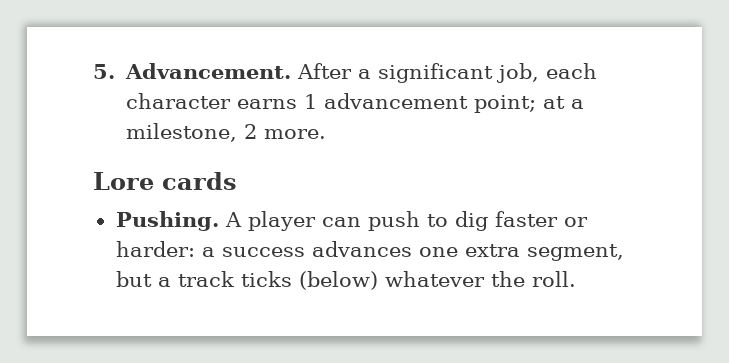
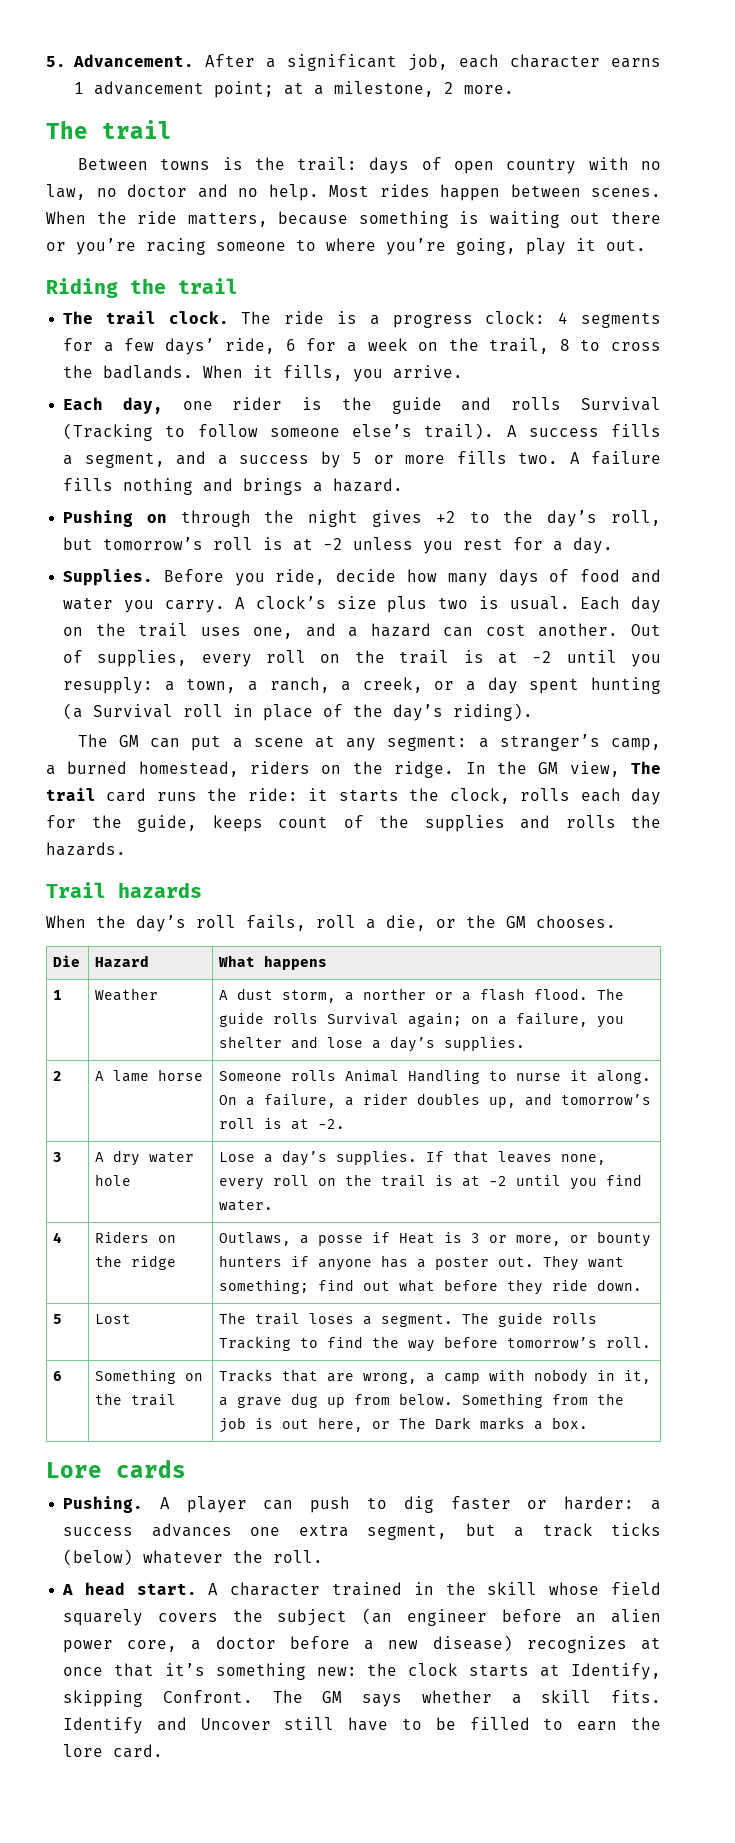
  After a significant job, each character earns 1 advancement point; at a milestone, 2 more.
+ The trail
+ Between towns is the trail: days of open country with no law, no doctor and no help. Most rides happen between scenes. When the ride matters, because something is waiting out there or you’re racing someone to where you’re going, play it out.
+ Riding the trail
+ The trail clock. The ride is a progress clock: 4 segments for a few days’ ride, 6 for a week on the trail, 8 to cross the badlands. When it fills, you arrive.
+ Each day, one rider is the guide and rolls Survival (Tracking to follow someone else’s trail). A success fills a segment, and a success by 5 or more fills two. A failure fills nothing and brings a hazard.
+ Pushing on through the night gives +2 to the day’s roll, but tomorrow’s roll is at −2 unless you rest for a day.
+ Supplies. Before you ride, decide how many days of food and water you carry. A clock’s size plus two is usual. Each day on the trail uses one, and a hazard can cost another. Out of supplies, every roll on the trail is at −2 until you resupply: a town, a ranch, a creek, or a day spent hunting (a Survival roll in place of the day’s riding).
+ The GM can put a scene at any segment: a stranger’s camp, a burned homestead, riders on the ridge. In the GM view, The trail card runs the ride: it starts the clock, rolls each day for the guide, keeps count of the supplies and rolls the hazards.
+ Trail hazards
+ When the day’s roll fails, roll a die, or the GM chooses.
+ Die | Hazard | What happens
+ 1 | Weather | A dust storm, a norther or a flash flood. The guide rolls Survival again; on a failure, you shelter and lose a day’s supplies.
+ 2 | A lame horse | Someone rolls Animal Handling to nurse it along. On a failure, a rider doubles up, and tomorrow’s roll is at −2.
+ 3 | A dry water hole | Lose a day’s supplies. If that leaves none, every roll on the trail is at −2 until you find water.
+ 4 | Riders on the ridge | Outlaws, a posse if Heat is 3 or more, or bounty hunters if anyone has a poster out. They want something; find out what before they ride down.
+ 5 | Lost | The trail loses a segment. The guide rolls Tracking to find the way before tomorrow’s roll.
+ 6 | Something on the trail | Tracks that are wrong, a camp with nobody in it, a grave dug up from below. Something from the job is out here, or The Dark marks a box.
+ A head start. A character trained in the skill whose field squarely covers the subject (an engineer before an alien power core, a doctor before a new disease) recognizes at once that it’s something new: the clock starts at Identify, skipping Confront. The GM says whether a skill fits. Identify and Uncover still have to be filled to earn the lore card.

